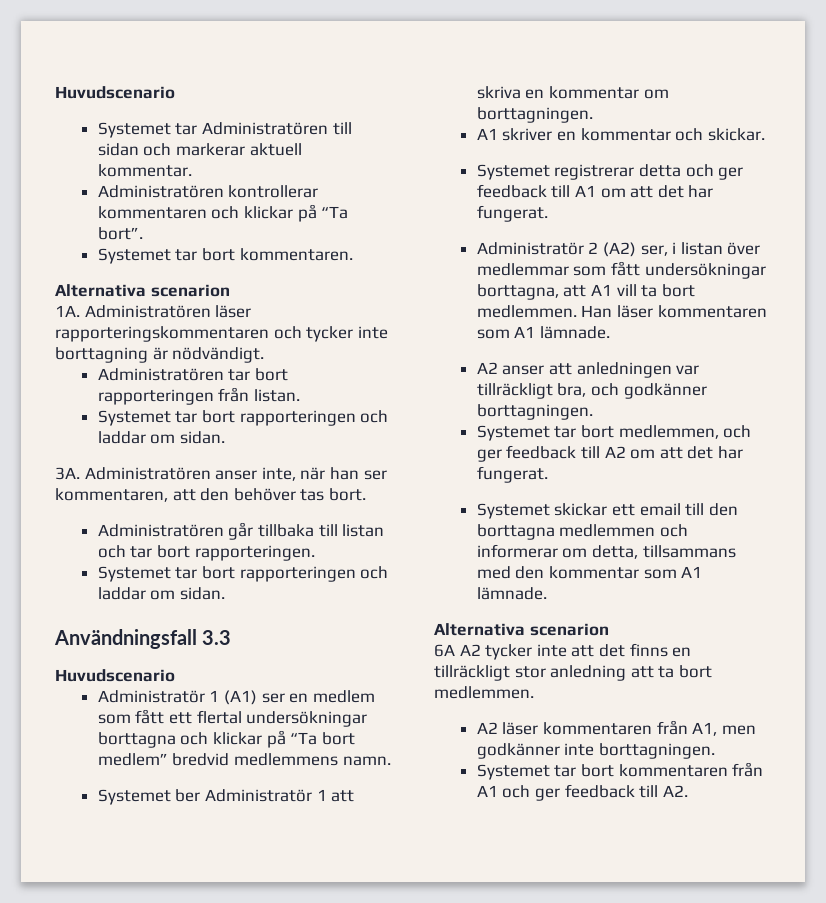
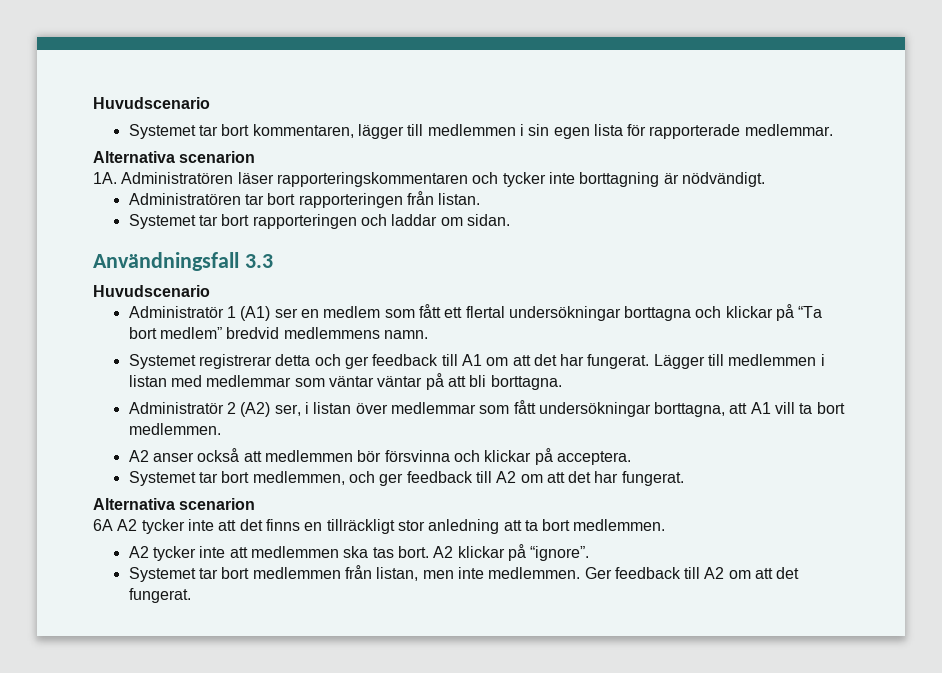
- Systemet tar Administratören till sidan och markerar aktuell kommentar.
- Administratören kontrollerar kommentaren och klickar på “Ta bort”.
- Systemet tar bort kommentaren.
+ Systemet tar bort kommentaren, lägger till medlemmen i sin egen lista för rapporterade medlemmar.
- 3A. Administratören anser inte, när han ser kommentaren, att den behöver tas bort.
- Administratören går tillbaka till listan och tar bort rapporteringen.
- Systemet tar bort rapporteringen och laddar om sidan.
- Systemet ber Administratör 1 att skriva en kommentar om borttagningen.
- A1 skriver en kommentar och skickar.
+ Lägger till medlemmen i listan med medlemmar som väntar väntar på att bli borttagna.
- Administratör 2 (A2) ser, i listan över medlemmar som fått undersökningar borttagna, att A1 vill ta bort medlemmen. Han läser kommentaren som A1 lämnade.
- A2 anser att anledningen var tillräckligt bra, och godkänner borttagningen.
+ Administratör 2 (A2) ser, i listan över medlemmar som fått undersökningar borttagna, att A1 vill ta bort medlemmen.
+ A2 anser också att medlemmen bör försvinna och klickar på acceptera.
- Systemet skickar ett email till den borttagna medlemmen och informerar om detta, tillsammans med den kommentar som A1 lämnade.
- A2 läser kommentaren från A1, men godkänner inte borttagningen.
- Systemet tar bort kommentaren från A1 och ger feedback till A2.
+ A2 tycker inte att medlemmen ska tas bort. A2 klickar på “ignore”.
+ Systemet tar bort medlemmen från listan, men inte medlemmen. Ger feedback till A2 om att det fungerat.

